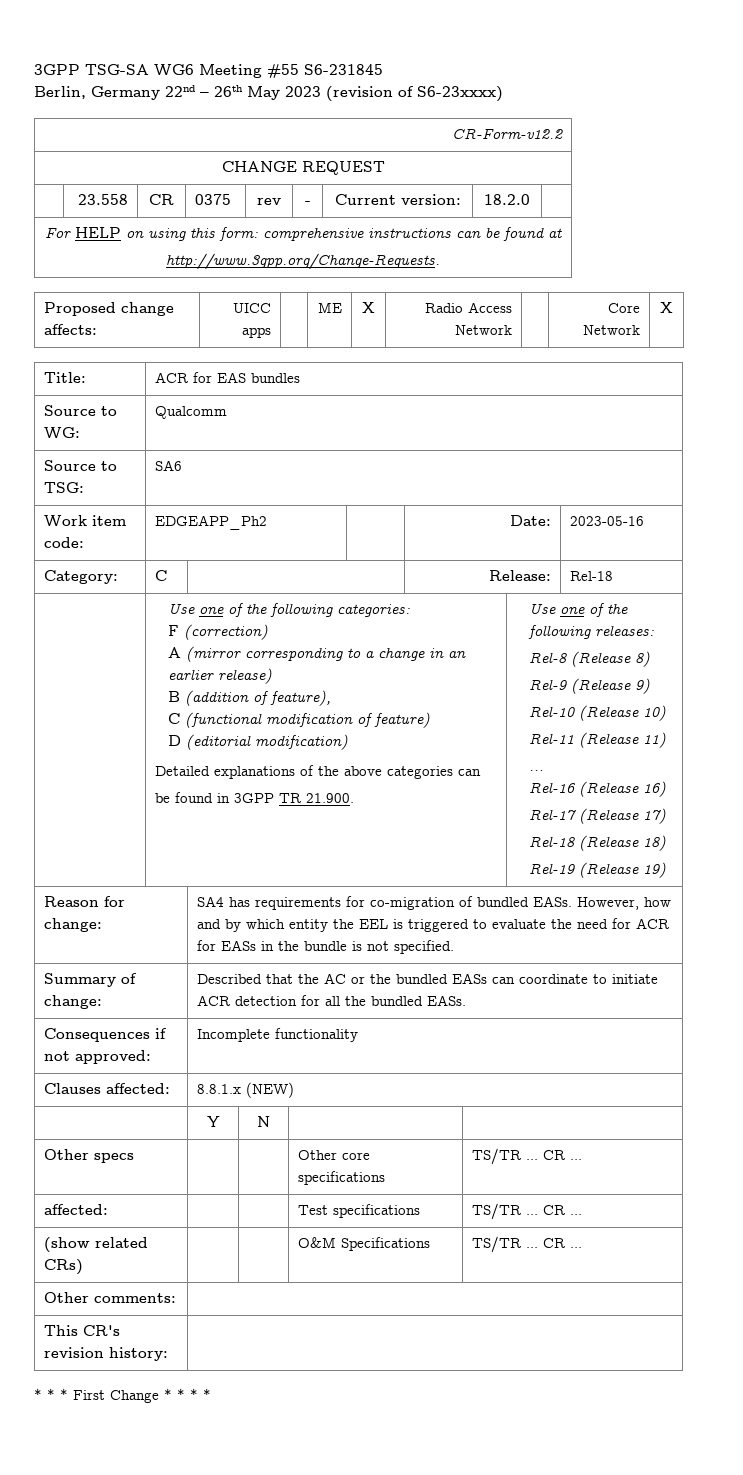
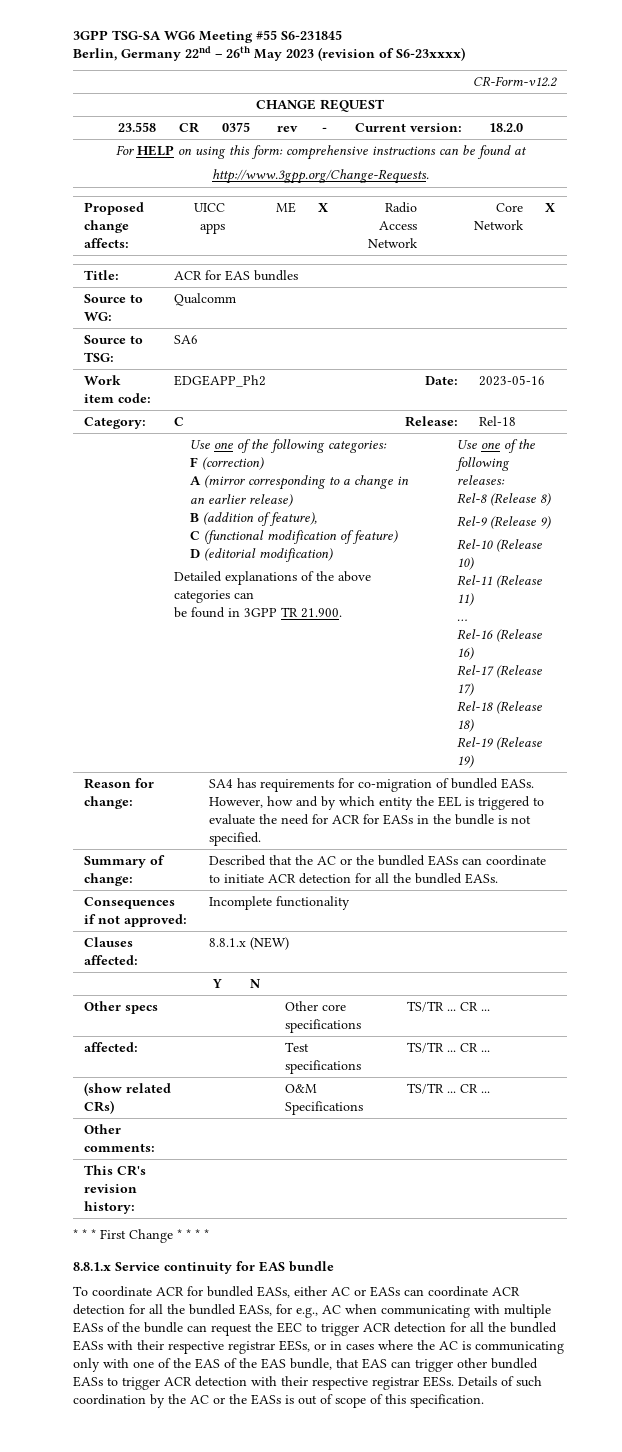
+ 8.8.1.x Service continuity for EAS bundle
+ To coordinate ACR for bundled EASs, either AC or EASs can coordinate ACR detection for all the bundled EASs, for e.g., AC when communicating with multiple EASs of the bundle can request the EEC to trigger ACR detection for all the bundled EASs with their respective registrar EESs, or in cases where the AC is communicating only with one of the EAS of the EAS bundle, that EAS can trigger other bundled EASs to trigger ACR detection with their respective registrar EESs. Details of such coordination by the AC or the EASs is out of scope of this specification.

